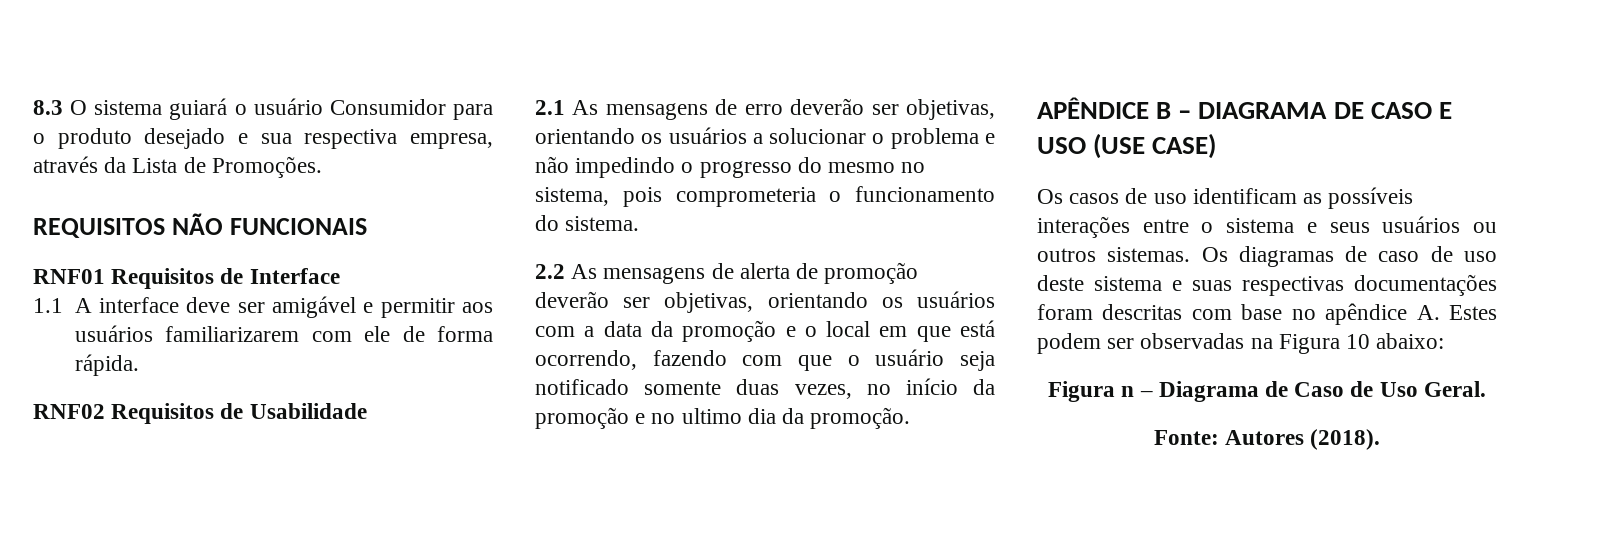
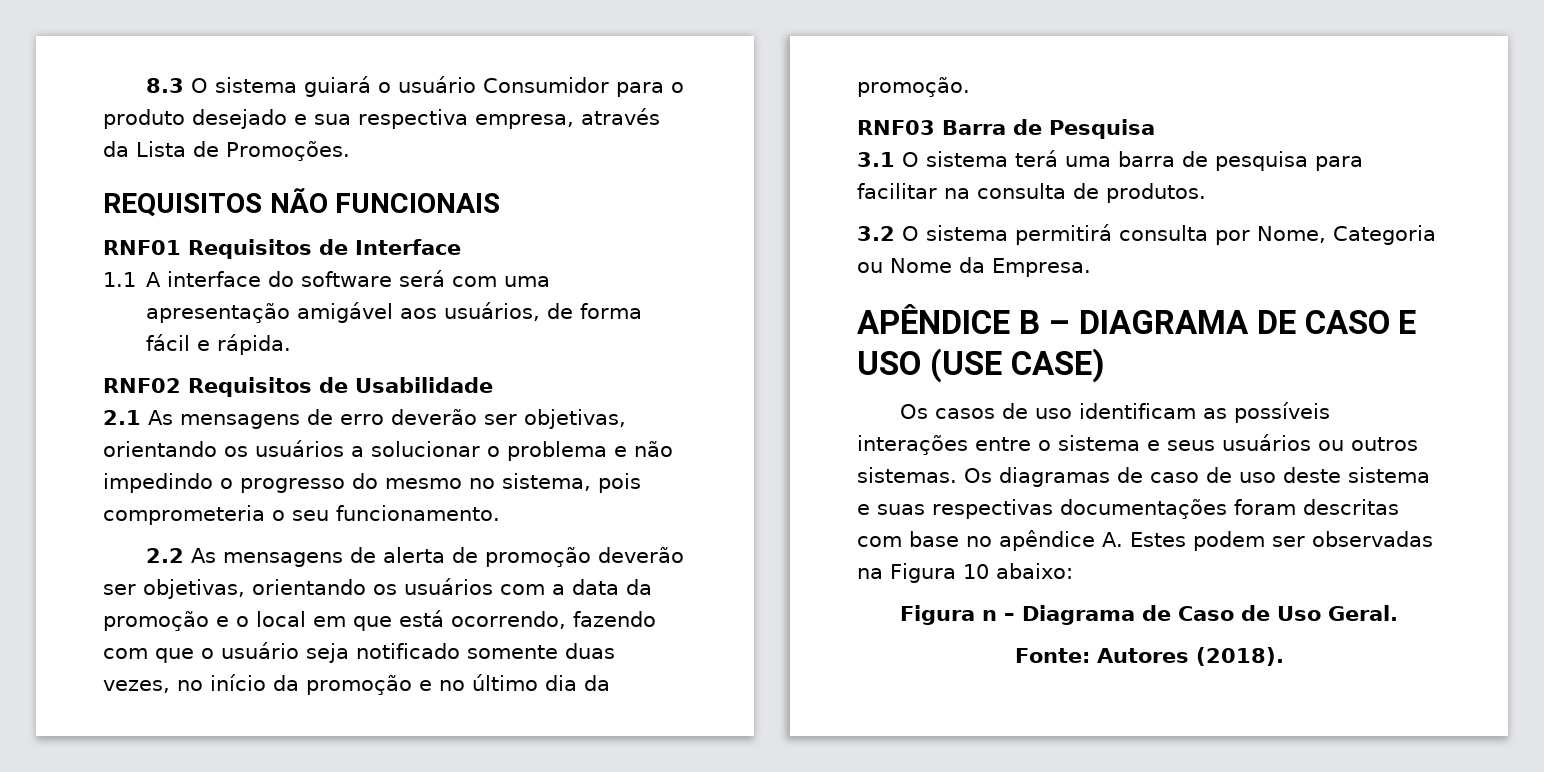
- 1.1 A interface deve ser amigável e permitir aos usuários familiarizarem com ele de forma rápida.
+ 1.1 A interface do software será com uma apresentação amigável aos usuários, de forma fácil e rápida.
- 2.1 As mensagens de erro deverão ser objetivas, orientando os usuários a solucionar o problema e não impedindo o progresso do mesmo no sistema, pois comprometeria o funcionamento do sistema.
+ 2.1 As mensagens de erro deverão ser objetivas, orientando os usuários a solucionar o problema e não impedindo o progresso do mesmo no sistema, pois comprometeria o seu funcionamento.
- 2.2 As mensagens de alerta de promoção deverão ser objetivas, orientando os usuários com a data da promoção e o local em que está ocorrendo, fazendo com que o usuário seja notificado somente duas vezes, no início da promoção e no ultimo dia da promoção.
+ 2.2 As mensagens de alerta de promoção deverão ser objetivas, orientando os usuários com a data da promoção e o local em que está ocorrendo, fazendo com que o usuário seja notificado somente duas vezes, no início da promoção e no último dia da promoção.
+ RNF03 Barra de Pesquisa
+ 3.1 O sistema terá uma barra de pesquisa para facilitar na consulta de produtos.
+ 3.2 O sistema permitirá consulta por Nome, Categoria ou Nome da Empresa.

